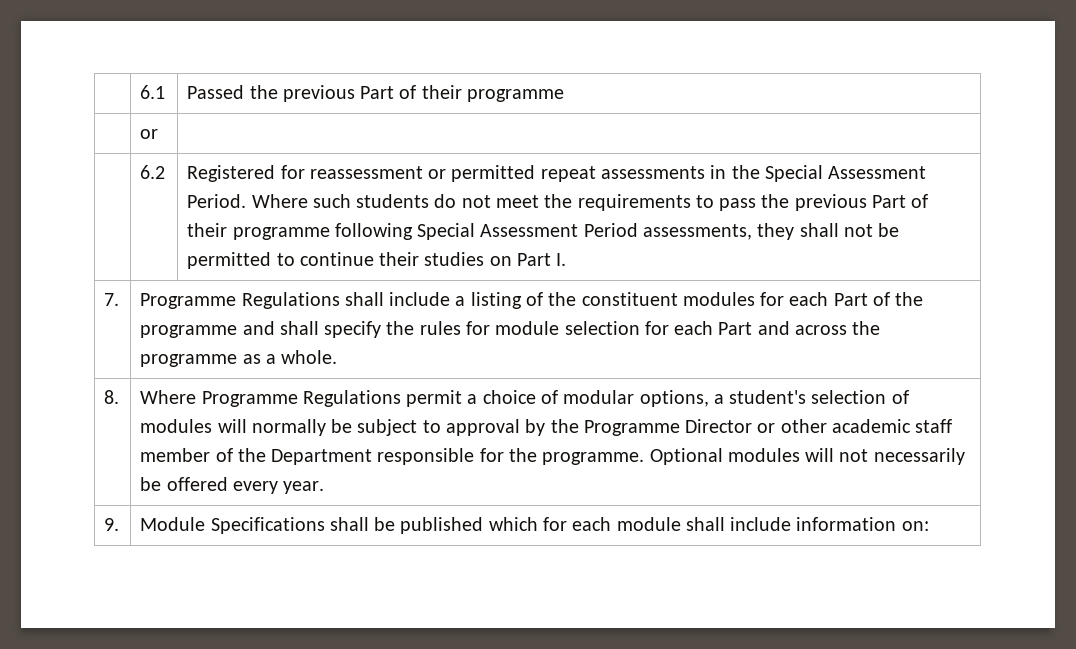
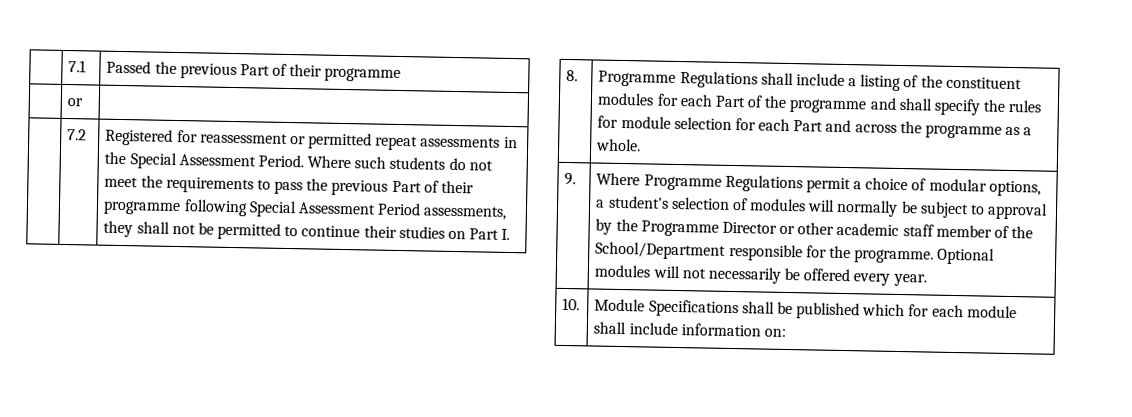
- | 6.1 | Passed the previous Part of their programme
+ | 7.1 | Passed the previous Part of their programme
- 6.2
+ 7.2
- 7. | Programme Regulations shall include a listing of the constituent modules for each Part of the programme and shall specify the rules for module selection for each Part and across the programme as a whole.
+ 8. | Programme Regulations shall include a listing of the constituent modules for each Part of the programme and shall specify the rules for module selection for each Part and across the programme as a whole.
- 8.
+ 9.
- Where Programme Regulations permit a choice of modular options, a student's selection of modules will normally be subject to approval by the Programme Director or other academic staff member of the Department responsible for the programme.
+ Where Programme Regulations permit a choice of modular options, a student's selection of modules will normally be subject to approval by the Programme Director or other academic staff member of the School/Department responsible for the programme.
- 9. | Module Specifications shall be published which for each module shall include information on:
+ 10. | Module Specifications shall be published which for each module shall include information on:

